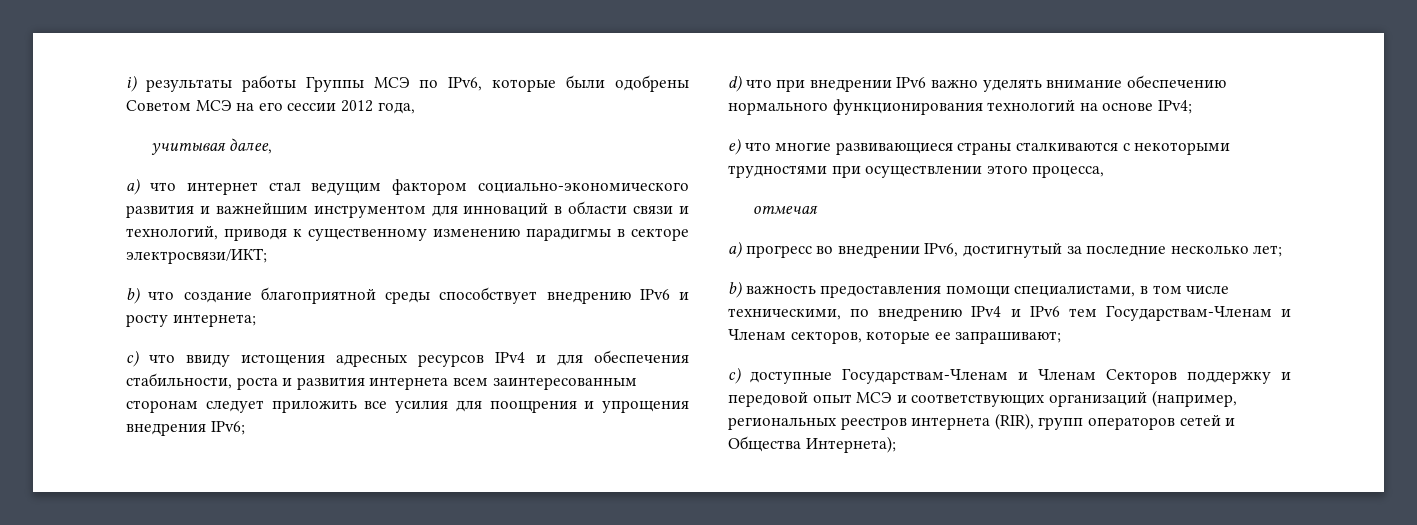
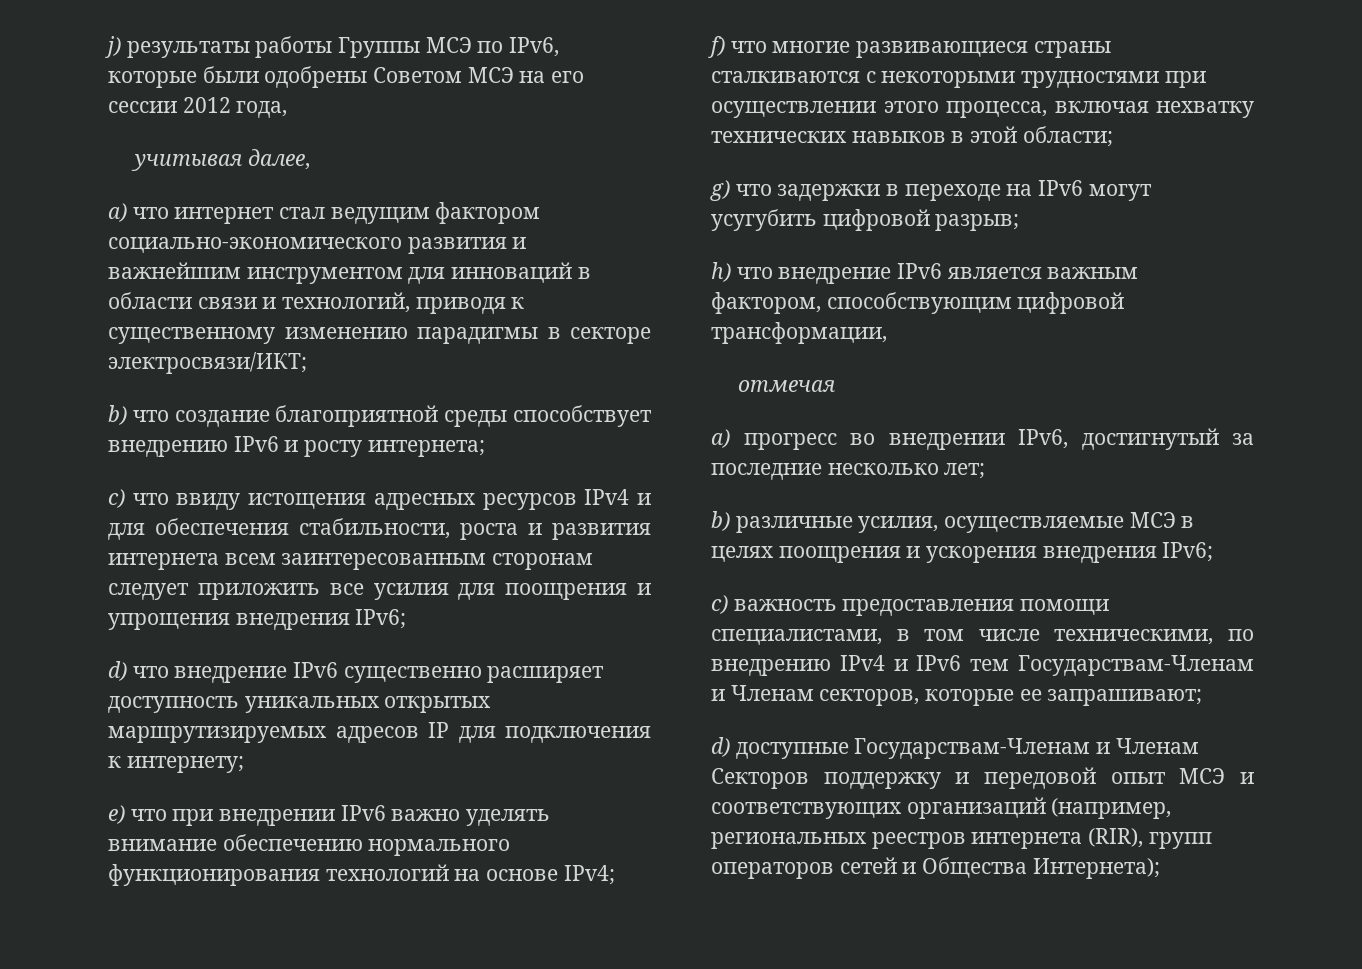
- i) результаты работы Группы МСЭ по IPv6, которые были одобрены Советом МСЭ на его сессии 2012 года,
+ j) результаты работы Группы МСЭ по IPv6, которые были одобрены Советом МСЭ на его сессии 2012 года,
- d) что при внедрении IPv6 важно уделять внимание обеспечению нормального функционирования технологий на основе IPv4;
+ d) что внедрение IPv6 существенно расширяет доступность уникальных открытых маршрутизируемых адресов IP для подключения к интернету;
+ e) что при внедрении IPv6 важно уделять внимание обеспечению нормального функционирования технологий на основе IPv4;
- e) что многие развивающиеся страны сталкиваются с некоторыми трудностями при осуществлении этого процесса,
+ f) что многие развивающиеся страны сталкиваются с некоторыми трудностями при осуществлении этого процесса, включая нехватку технических навыков в этой области;
+ g) что задержки в переходе на IPv6 могут усугубить цифровой разрыв;
+ h) что внедрение IPv6 является важным фактором, способствующим цифровой трансформации,
- b) важность предоставления помощи специалистами, в том числе техническими, по внедрению IPv4 и IPv6 тем Государствам-Членам и Членам секторов, которые ее запрашивают;
+ b) различные усилия, осуществляемые МСЭ в целях поощрения и ускорения внедрения IPv6;
+ c) важность предоставления помощи специалистами, в том числе техническими, по внедрению IPv4 и IPv6 тем Государствам-Членам и Членам секторов, которые ее запрашивают;
- c) доступные Государствам-Членам и Членам Секторов поддержку и передовой опыт МСЭ и соответствующих организаций (например, региональных реестров интернета (RIR), групп операторов сетей и Общества Интернета);
+ d) доступные Государствам-Членам и Членам Секторов поддержку и передовой опыт МСЭ и соответствующих организаций (например, региональных реестров интернета (RIR), групп операторов сетей и Общества Интернета);

